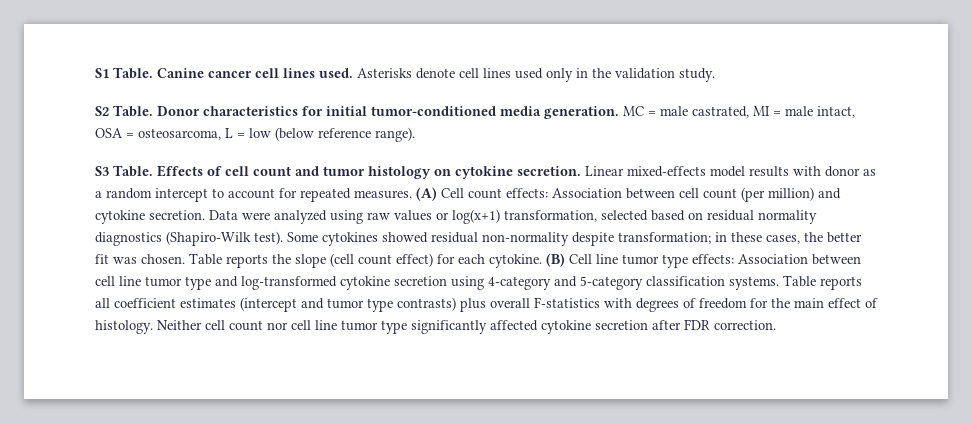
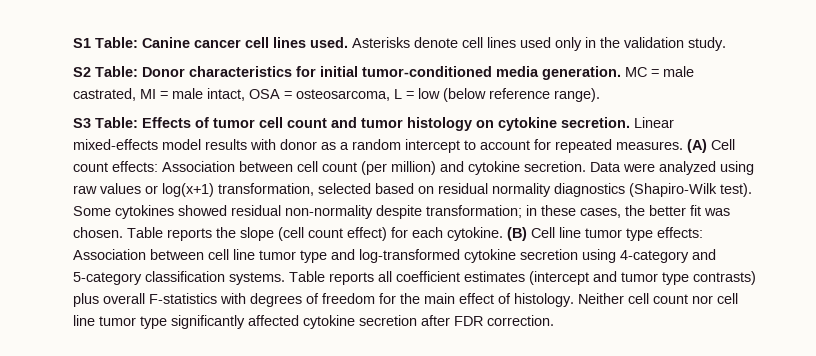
- S1 Table. Canine cancer cell lines used.
+ S1 Table: Canine cancer cell lines used.
- S2 Table. Donor characteristics for initial tumor-conditioned media generation.
+ S2 Table: Donor characteristics for initial tumor-conditioned media generation.
- S3 Table. Effects of cell count and tumor histology on cytokine secretion.
+ S3 Table: Effects of tumor cell count and tumor histology on cytokine secretion.

